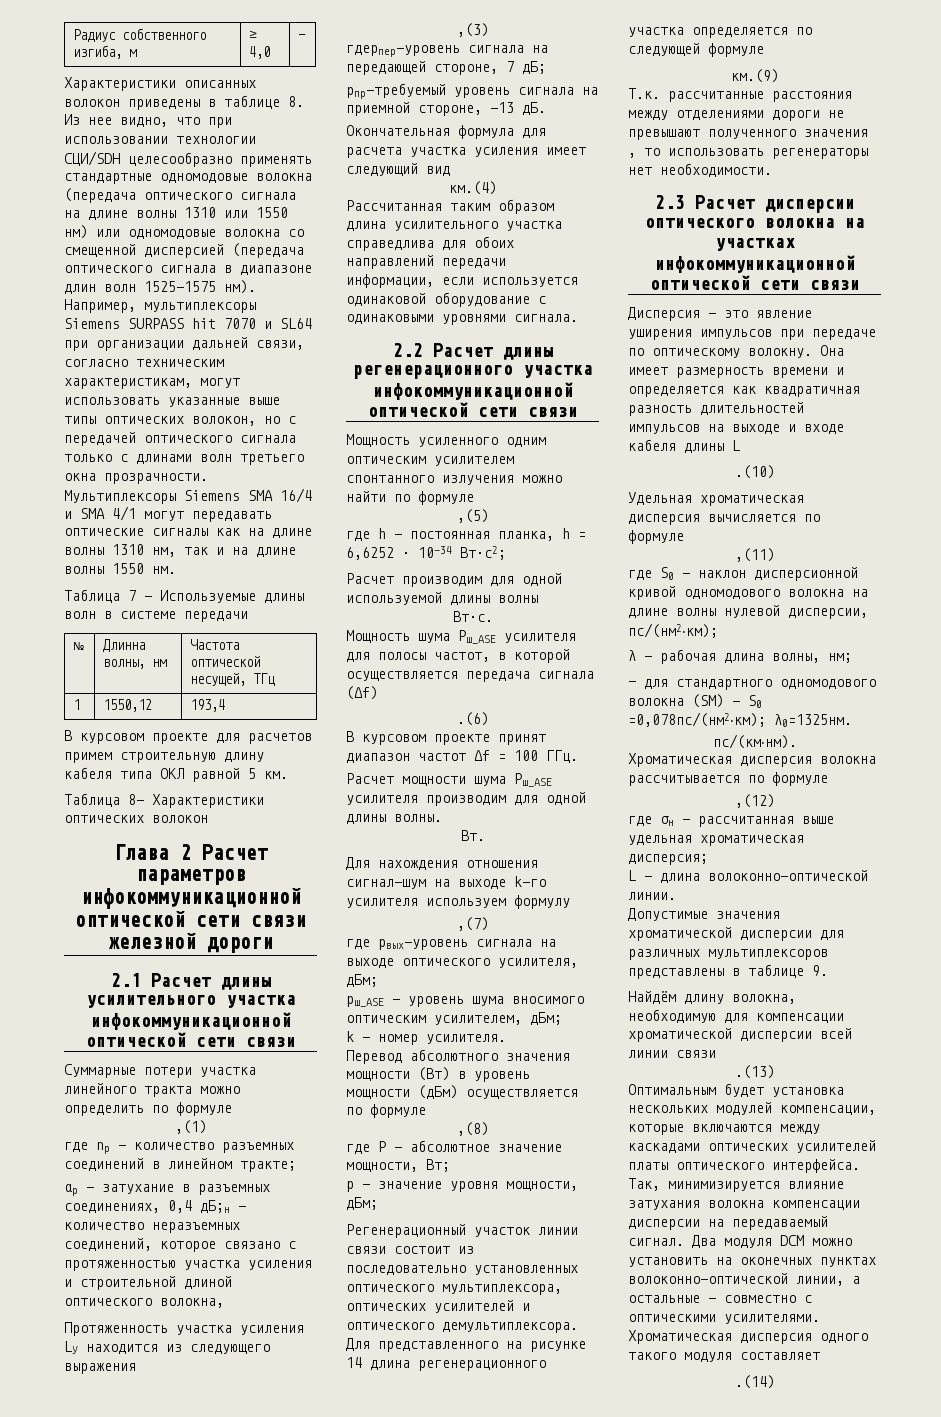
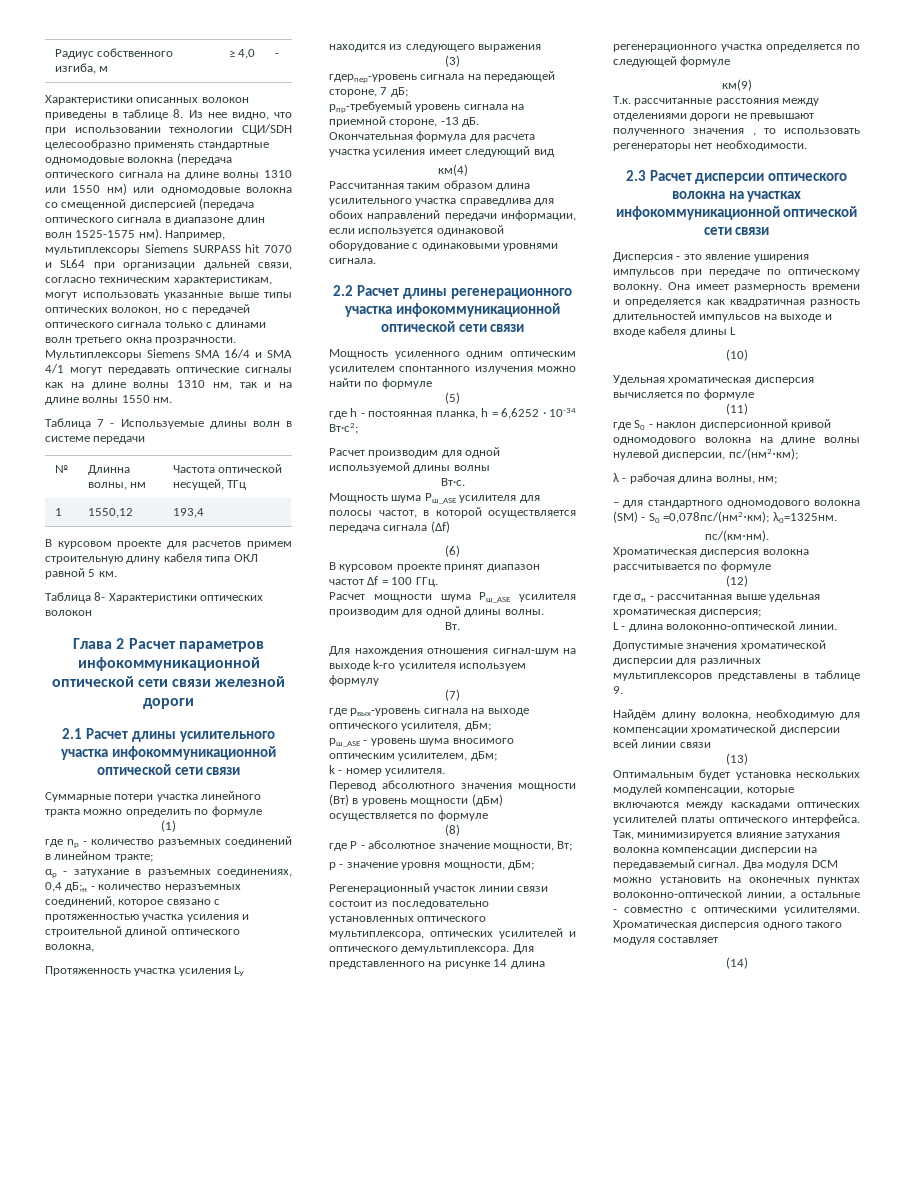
- ,(1)
+ (1)
- ,(3)
+ (3)
- км.(4)
+ км(4)
- ,(5)
+ (5)
- .(6)
+ (6)
- ,(7)
+ (7)
- ,(8)
+ (8)
- км.(9)
+ км(9)
- .(10)
+ (10)
- ,(11)
+ (11)
- ,(12)
+ (12)
- .(13)
+ (13)
- .(14)
+ (14)

